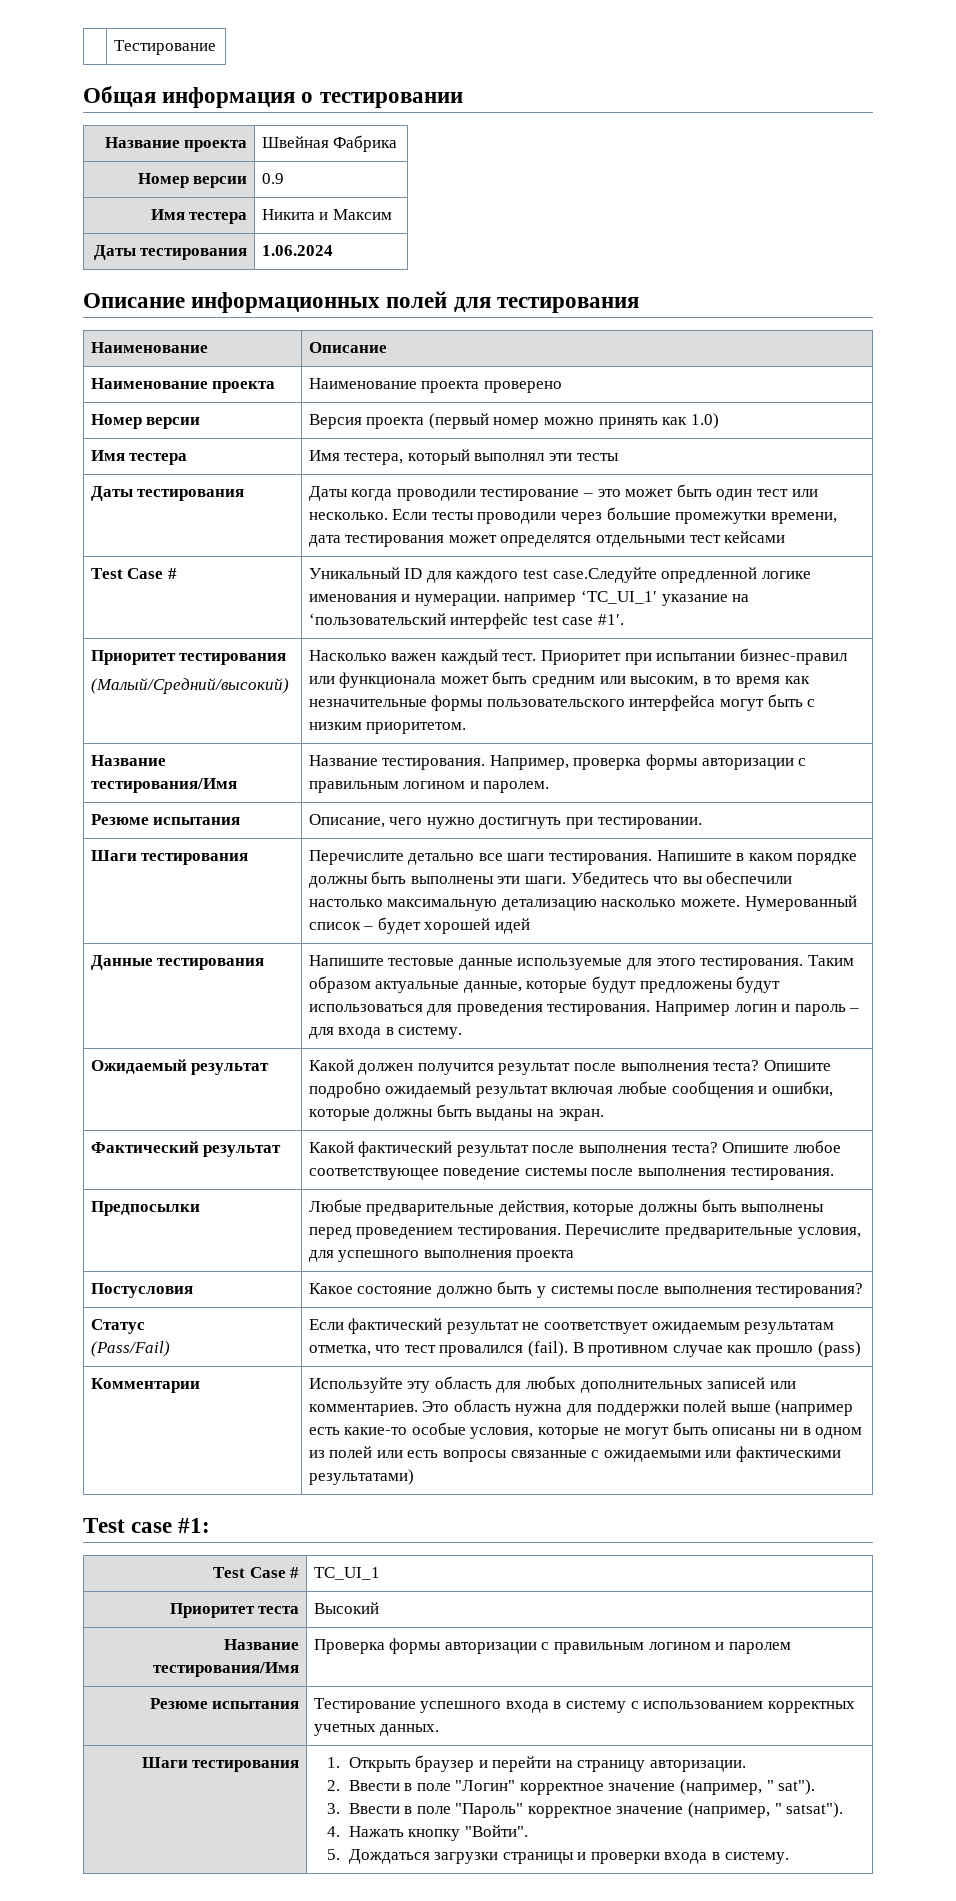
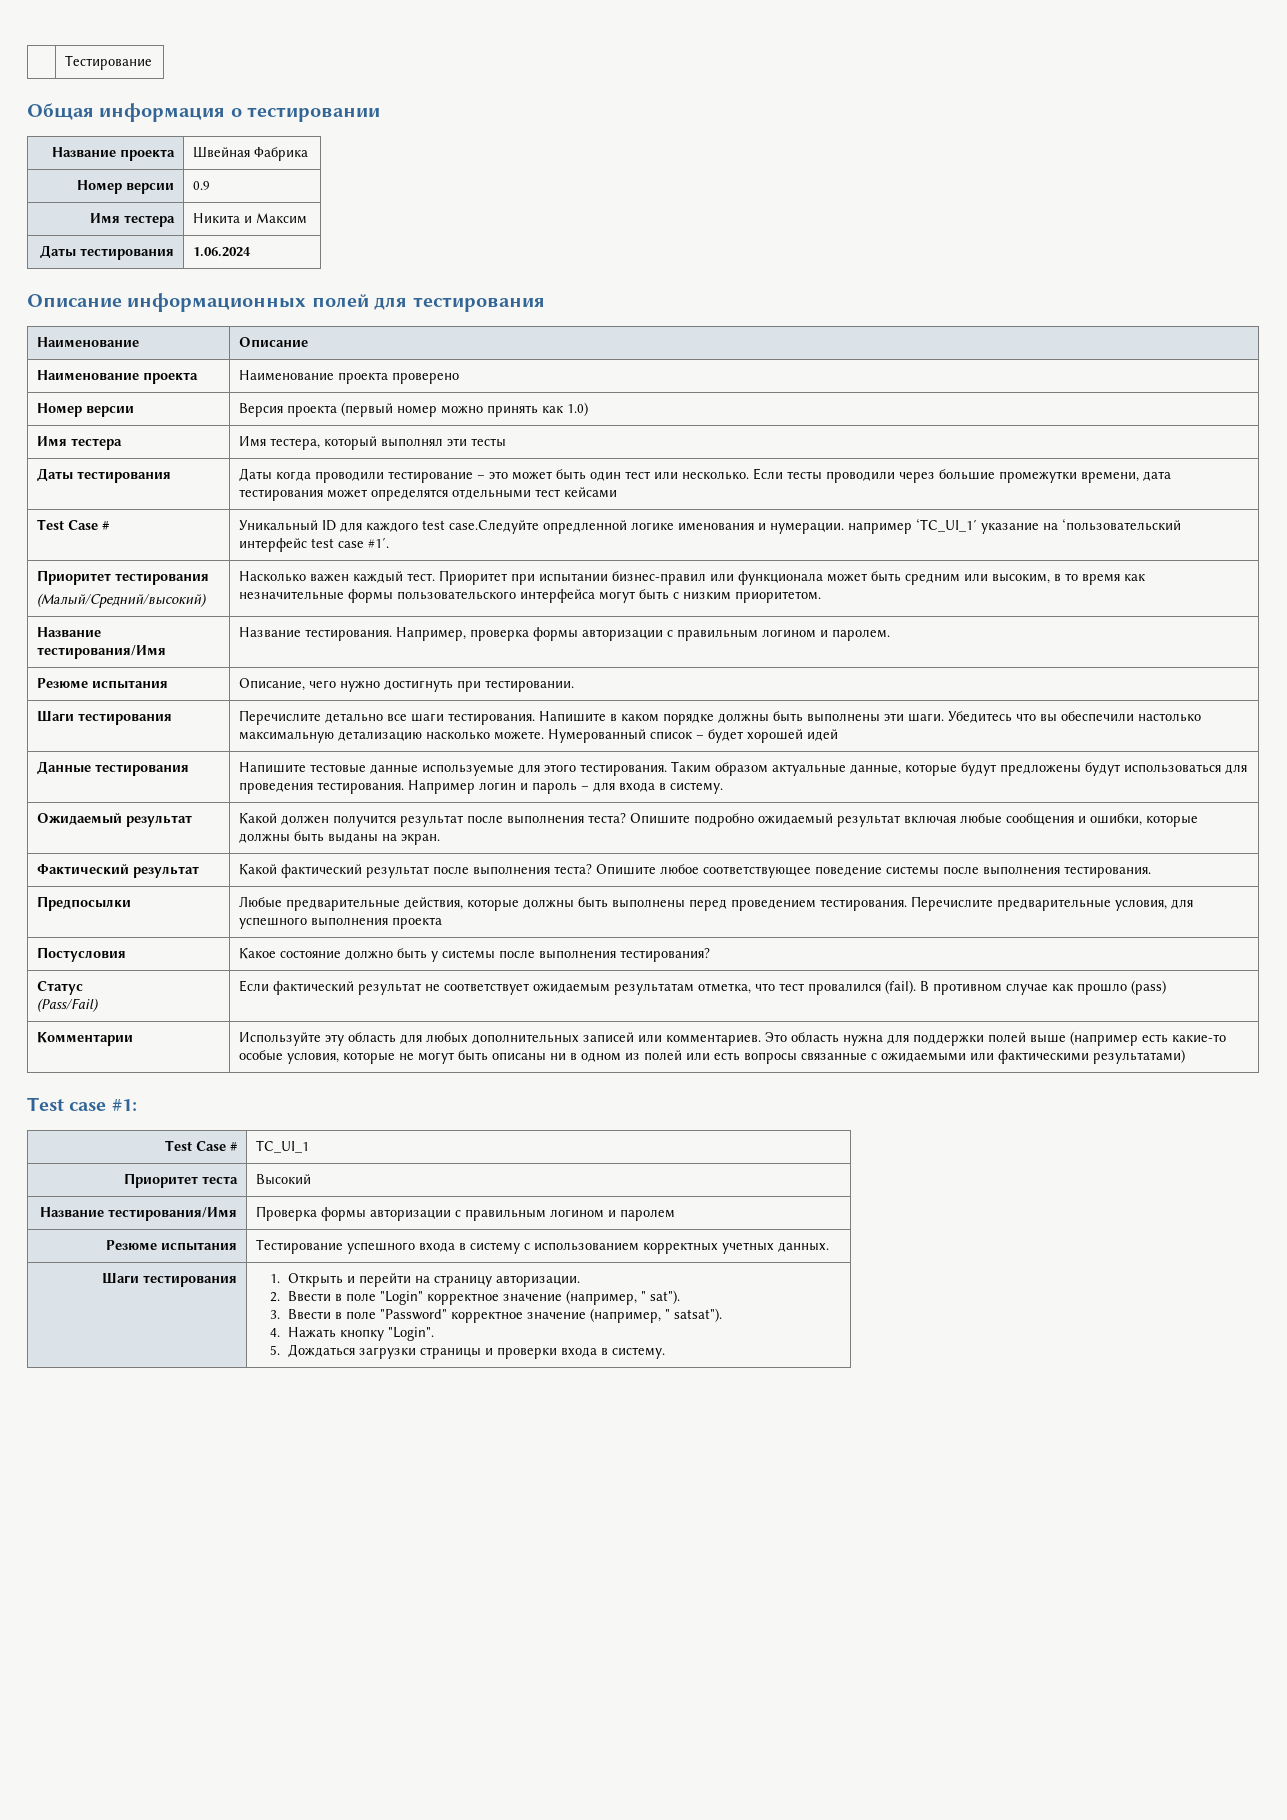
- 1. Открыть браузер и перейти на страницу авторизации.
+ 1. Открыть и перейти на страницу авторизации.
- 2. Ввести в поле "Логин" корректное значение (например, " sat").
+ 2. Ввести в поле "Login" корректное значение (например, " sat").
- 3. Ввести в поле "Пароль" корректное значение (например, " satsat").
+ 3. Ввести в поле "Password" корректное значение (например, " satsat").
- 4. Нажать кнопку "Войти".
+ 4. Нажать кнопку "Login".

